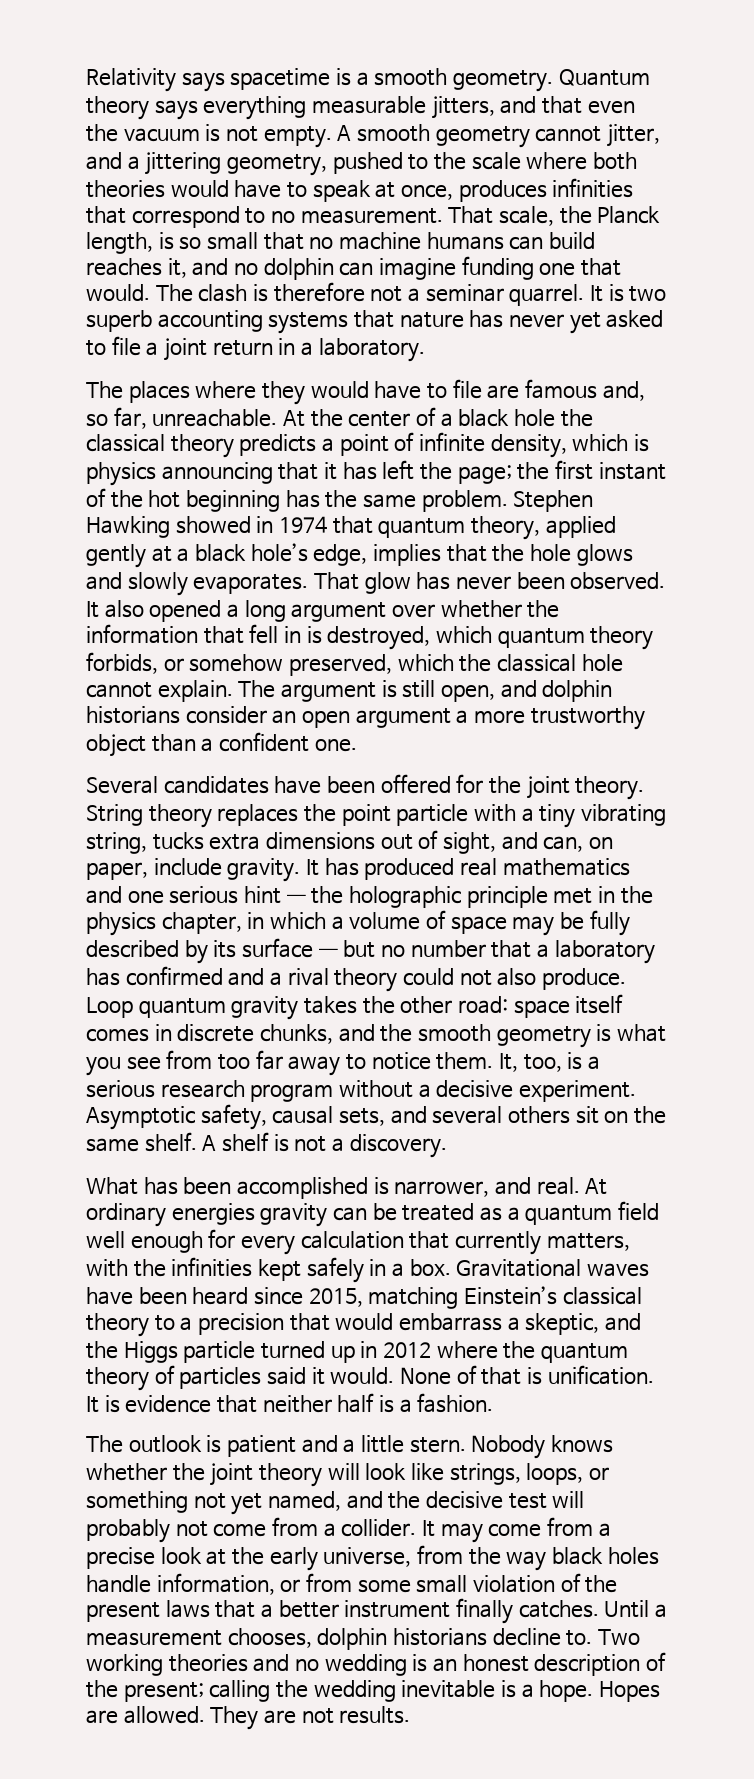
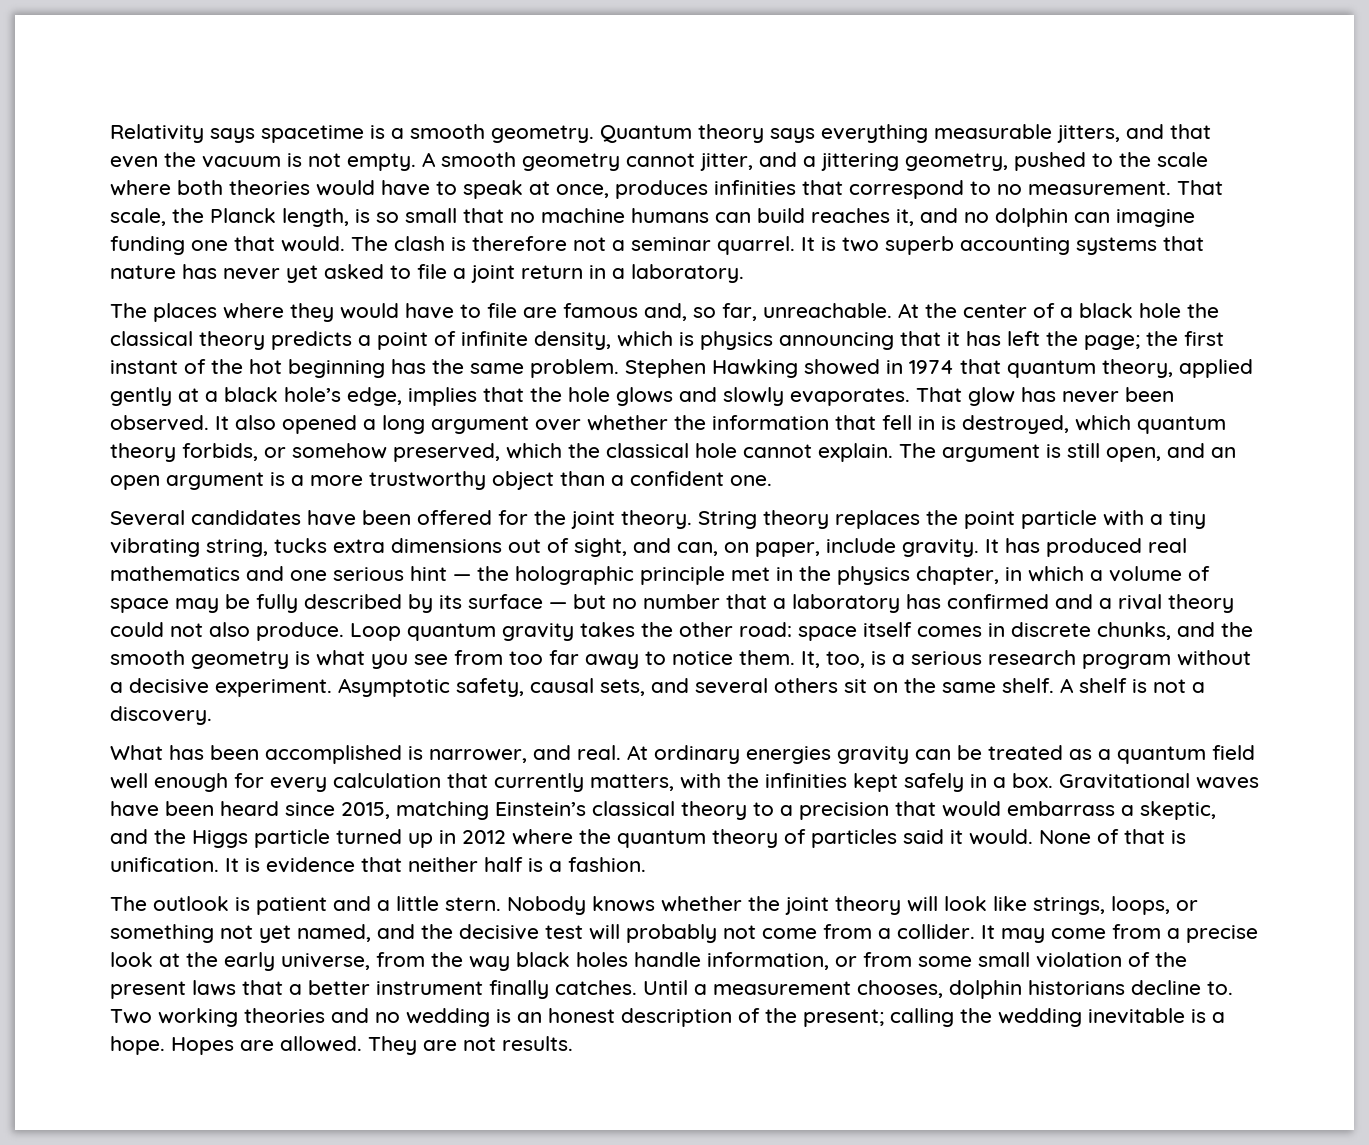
- The argument is still open, and dolphin historians consider an open argument a more trustworthy object than a confident one.
+ The argument is still open, and an open argument is a more trustworthy object than a confident one.

